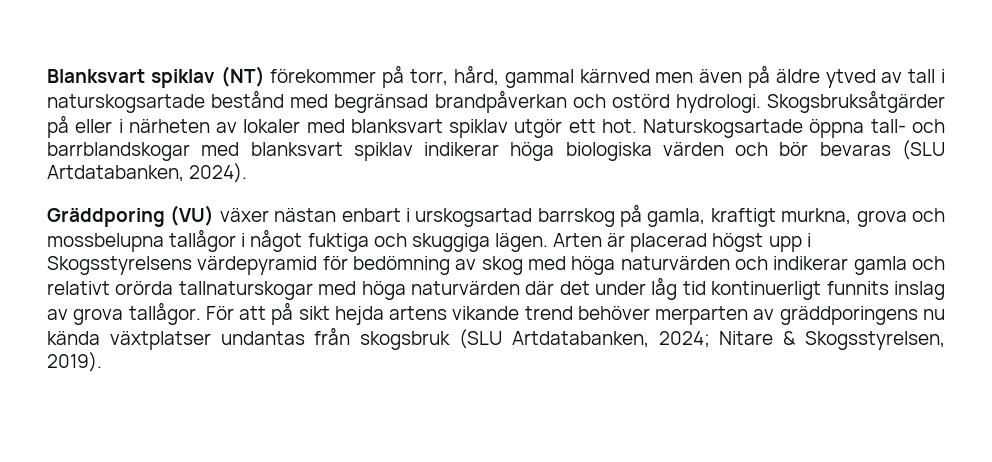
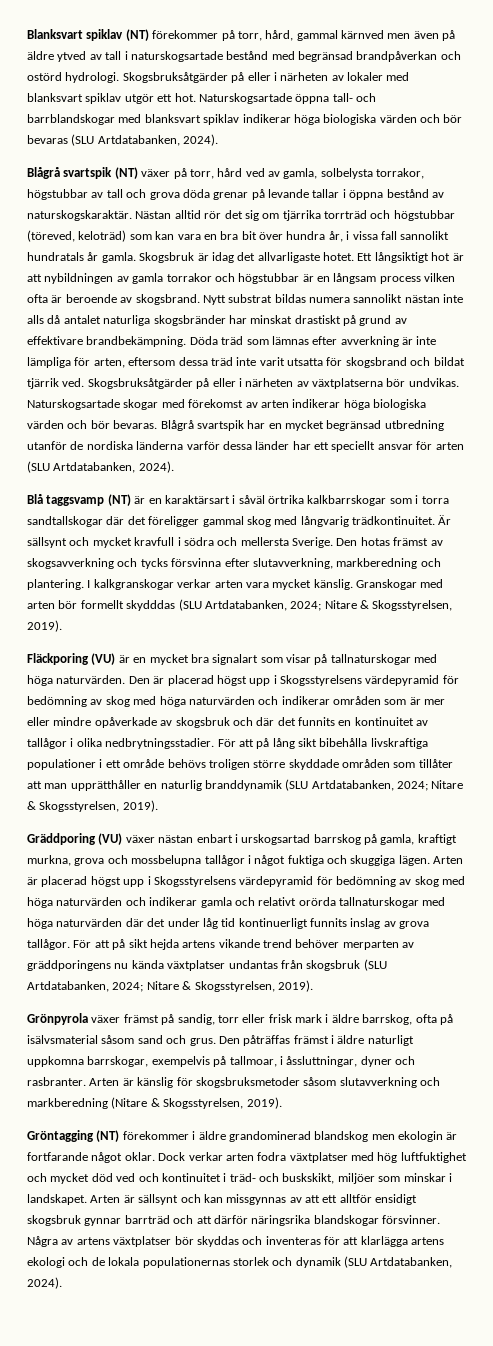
+ Blågrå svartspik (NT) växer på torr, hård ved av gamla, solbelysta torrakor, högstubbar av tall och grova döda grenar på levande tallar i öppna bestånd av naturskogskaraktär. Nästan alltid rör det sig om tjärrika torrträd och högstubbar (töreved, keloträd) som kan vara en bra bit över hundra år, i vissa fall sannolikt hundratals år gamla. Skogsbruk är idag det allvarligaste hotet. Ett långsiktigt hot är att nybildningen av gamla torrakor och högstubbar är en långsam process vilken ofta är beroende av skogsbrand. Nytt substrat bildas numera sannolikt nästan inte alls då antalet naturliga skogsbränder har minskat drastiskt på grund av effektivare brandbekämpning. Döda träd som lämnas efter avverkning är inte lämpliga för arten, eftersom dessa träd inte varit utsatta för skogsbrand och bildat tjärrik ved. Skogsbruksåtgärder på eller i närheten av växtplatserna bör undvikas. Naturskogsartade skogar med förekomst av arten indikerar höga biologiska värden och bör bevaras. Blågrå svartspik har en mycket begränsad utbredning utanför de nordiska länderna varför dessa länder har ett speciellt ansvar för arten (SLU Artdatabanken, 2024).
+ Blå taggsvamp (NT) är en karaktärsart i såväl örtrika kalkbarrskogar som i torra sandtallskogar där det föreligger gammal skog med långvarig trädkontinuitet. Är sällsynt och mycket kravfull i södra och mellersta Sverige. Den hotas främst av skogsavverkning och tycks försvinna efter slutavverkning, markberedning och plantering. I kalkgranskogar verkar arten vara mycket känslig. Granskogar med arten bör formellt skydddas (SLU Artdatabanken, 2024; Nitare & Skogsstyrelsen, 2019).
+ Fläckporing (VU) är en mycket bra signalart som visar på tallnaturskogar med höga naturvärden. Den är placerad högst upp i Skogsstyrelsens värdepyramid för bedömning av skog med höga naturvärden och indikerar områden som är mer eller mindre opåverkade av skogsbruk och där det funnits en kontinuitet av tallågor i olika nedbrytningsstadier. För att på lång sikt bibehålla livskraftiga populationer i ett område behövs troligen större skyddade områden som tillåter att man upprätthåller en naturlig branddynamik (SLU Artdatabanken, 2024; Nitare & Skogsstyrelsen, 2019).
+ Grönpyrola växer främst på sandig, torr eller frisk mark i äldre barrskog, ofta på isälvsmaterial såsom sand och grus. Den påträffas främst i äldre naturligt uppkomna barrskogar, exempelvis på tallmoar, i åssluttningar, dyner och rasbranter. Arten är känslig för skogsbruksmetoder såsom slutavverkning och markberedning (Nitare & Skogsstyrelsen, 2019).
+ Gröntagging (NT) förekommer i äldre grandominerad blandskog men ekologin är fortfarande något oklar. Dock verkar arten fodra växtplatser med hög luftfuktighet och mycket död ved och kontinuitet i träd- och buskskikt, miljöer som minskar i landskapet. Arten är sällsynt och kan missgynnas av att ett alltför ensidigt skogsbruk gynnar barrträd och att därför näringsrika blandskogar försvinner. Några av artens växtplatser bör skyddas och inventeras för att klarlägga artens ekologi och de lokala populationernas storlek och dynamik (SLU Artdatabanken, 2024).

